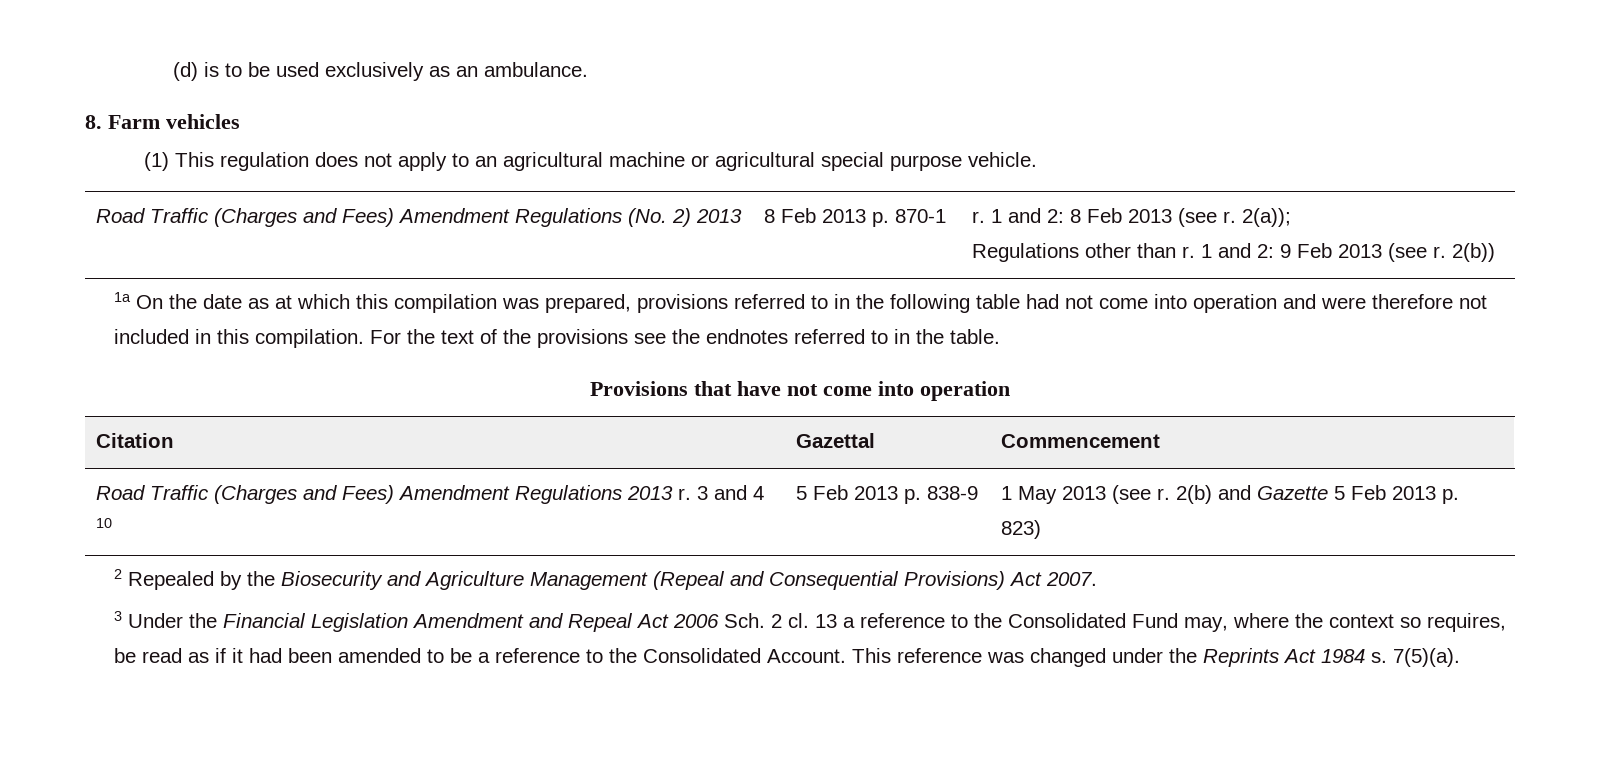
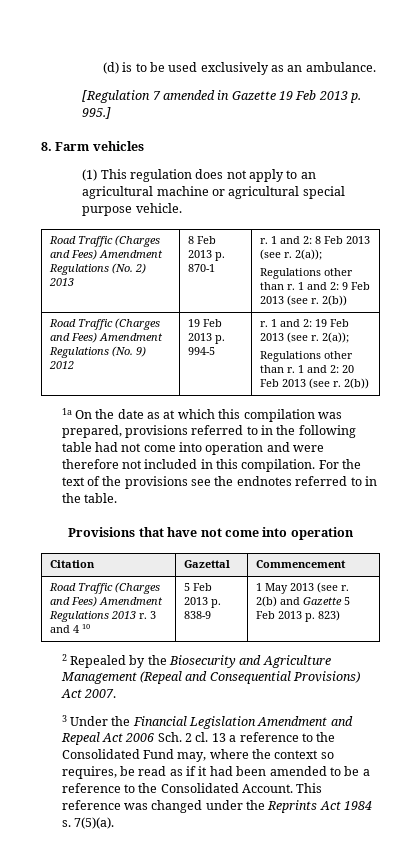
+ [Regulation 7 amended in Gazette 19 Feb 2013 p. 995.]
+ Road Traffic (Charges and Fees) Amendment Regulations (No. 9) 2012 | 19 Feb 2013 p. 994-5 | r. 1 and 2: 19 Feb 2013 (see r. 2(a));
+ Regulations other than r. 1 and 2: 20 Feb 2013 (see r. 2(b))

